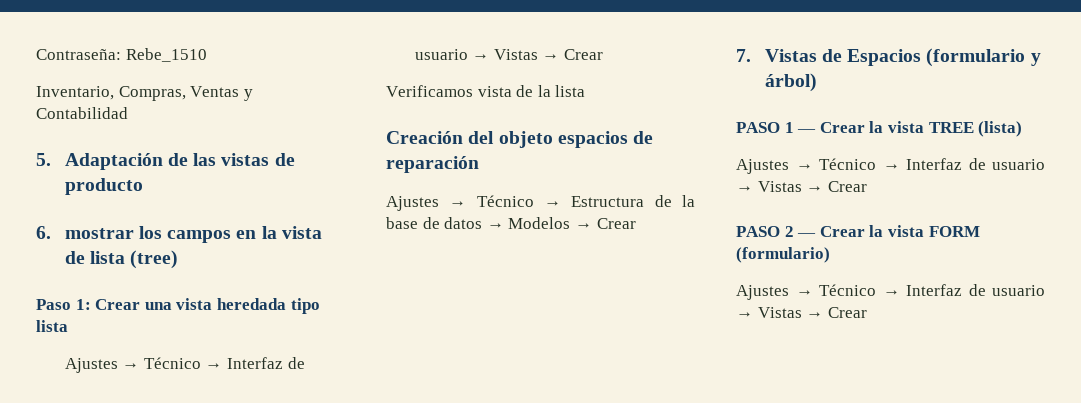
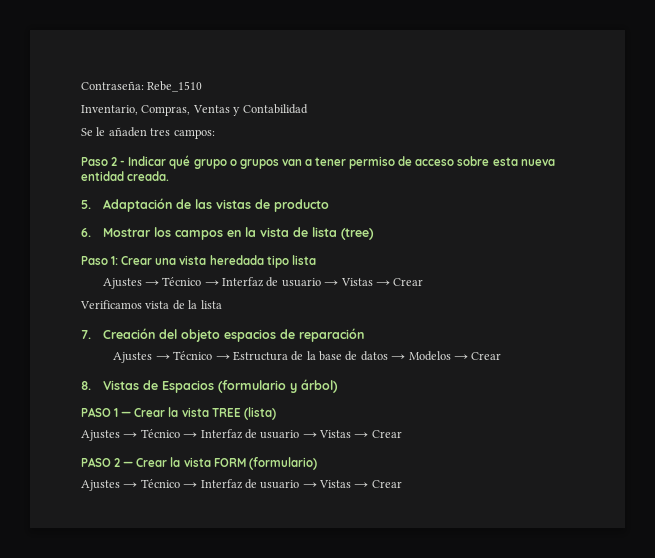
+ Se le añaden tres campos:
+ Paso 2 - Indicar qué grupo o grupos van a tener permiso de acceso sobre esta nueva entidad creada.
- 6. mostrar los campos en la vista de lista (tree)
+ 6. Mostrar los campos en la vista de lista (tree)
- Creación del objeto espacios de reparación
+ 7. Creación del objeto espacios de reparación
- 7. Vistas de Espacios (formulario y árbol)
+ 8. Vistas de Espacios (formulario y árbol)

